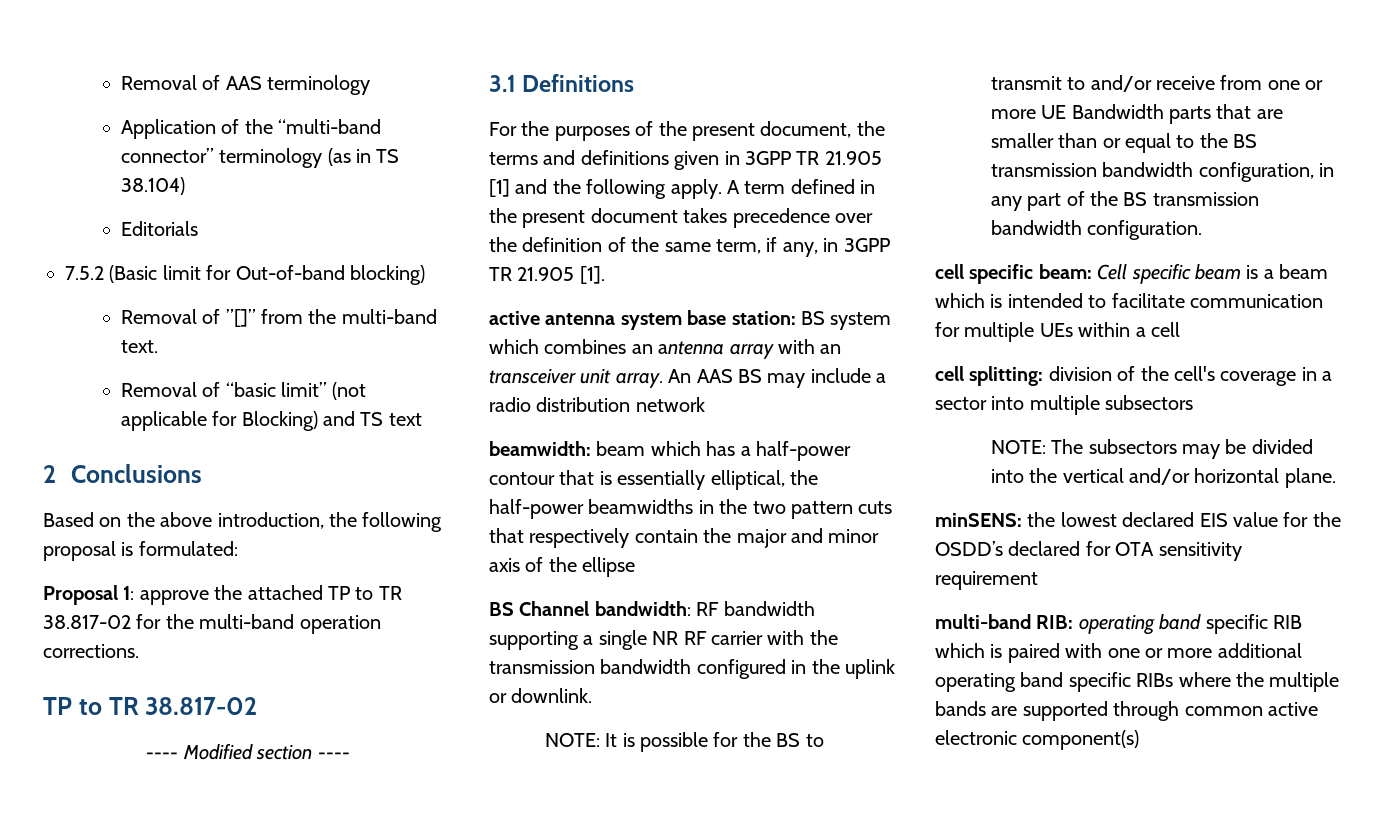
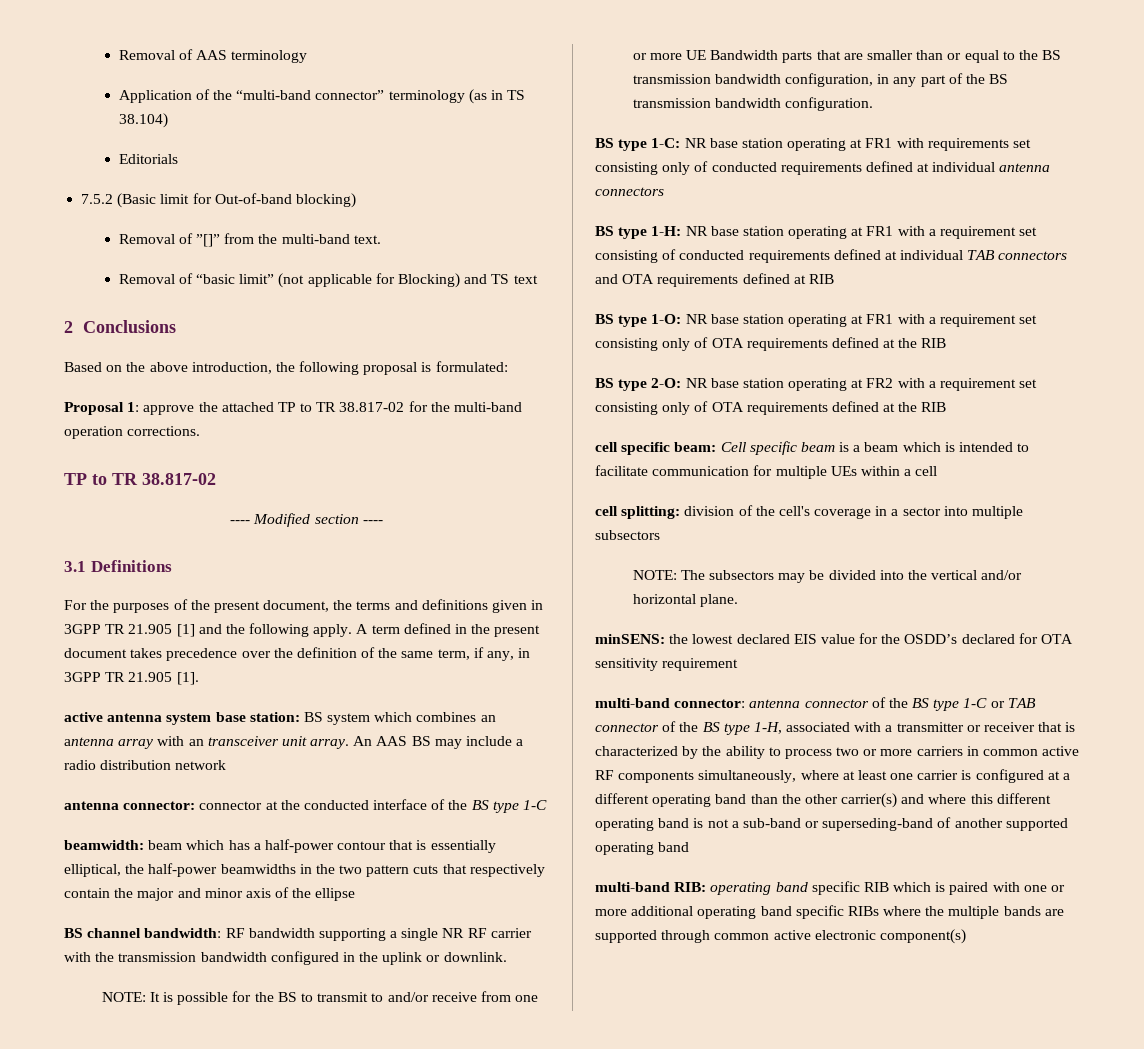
+ antenna connector: connector at the conducted interface of the BS type 1-C
- BS Channel bandwidth: RF bandwidth supporting a single NR RF carrier with the transmission bandwidth configured in the uplink or downlink.
+ BS channel bandwidth: RF bandwidth supporting a single NR RF carrier with the transmission bandwidth configured in the uplink or downlink.
+ BS type 1-C: NR base station operating at FR1 with requirements set consisting only of conducted requirements defined at individual antenna connectors
+ BS type 1-H: NR base station operating at FR1 with a requirement set consisting of conducted requirements defined at individual TAB connectors and OTA requirements defined at RIB
+ BS type 1-O: NR base station operating at FR1 with a requirement set consisting only of OTA requirements defined at the RIB
+ BS type 2-O: NR base station operating at FR2 with a requirement set consisting only of OTA requirements defined at the RIB
+ multi-band connector: antenna connector of the BS type 1-C or TAB connector of the BS type 1-H, associated with a transmitter or receiver that is characterized by the ability to process two or more carriers in common active RF components simultaneously, where at least one carrier is configured at a different operating band than the other carrier(s) and where this different operating band is not a sub-band or superseding-band of another supported operating band

